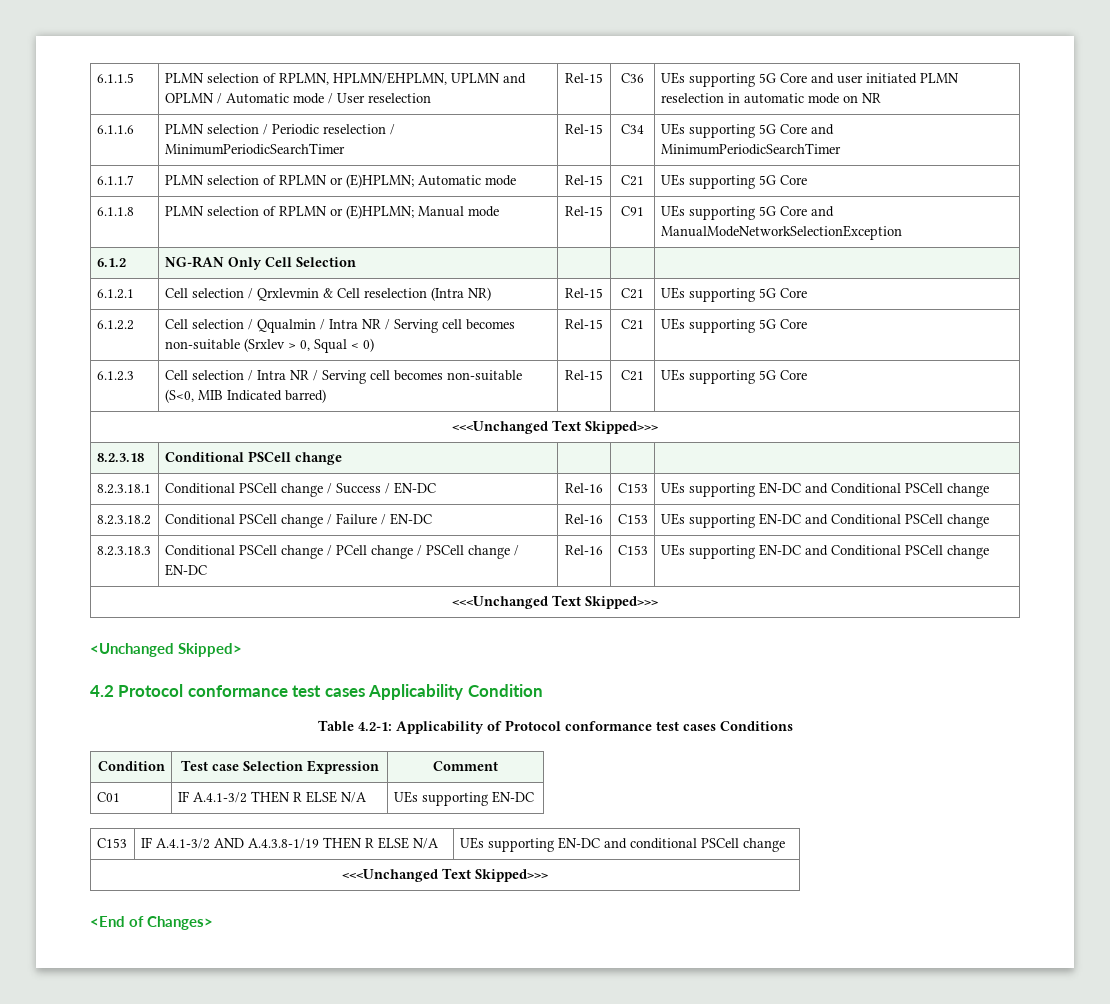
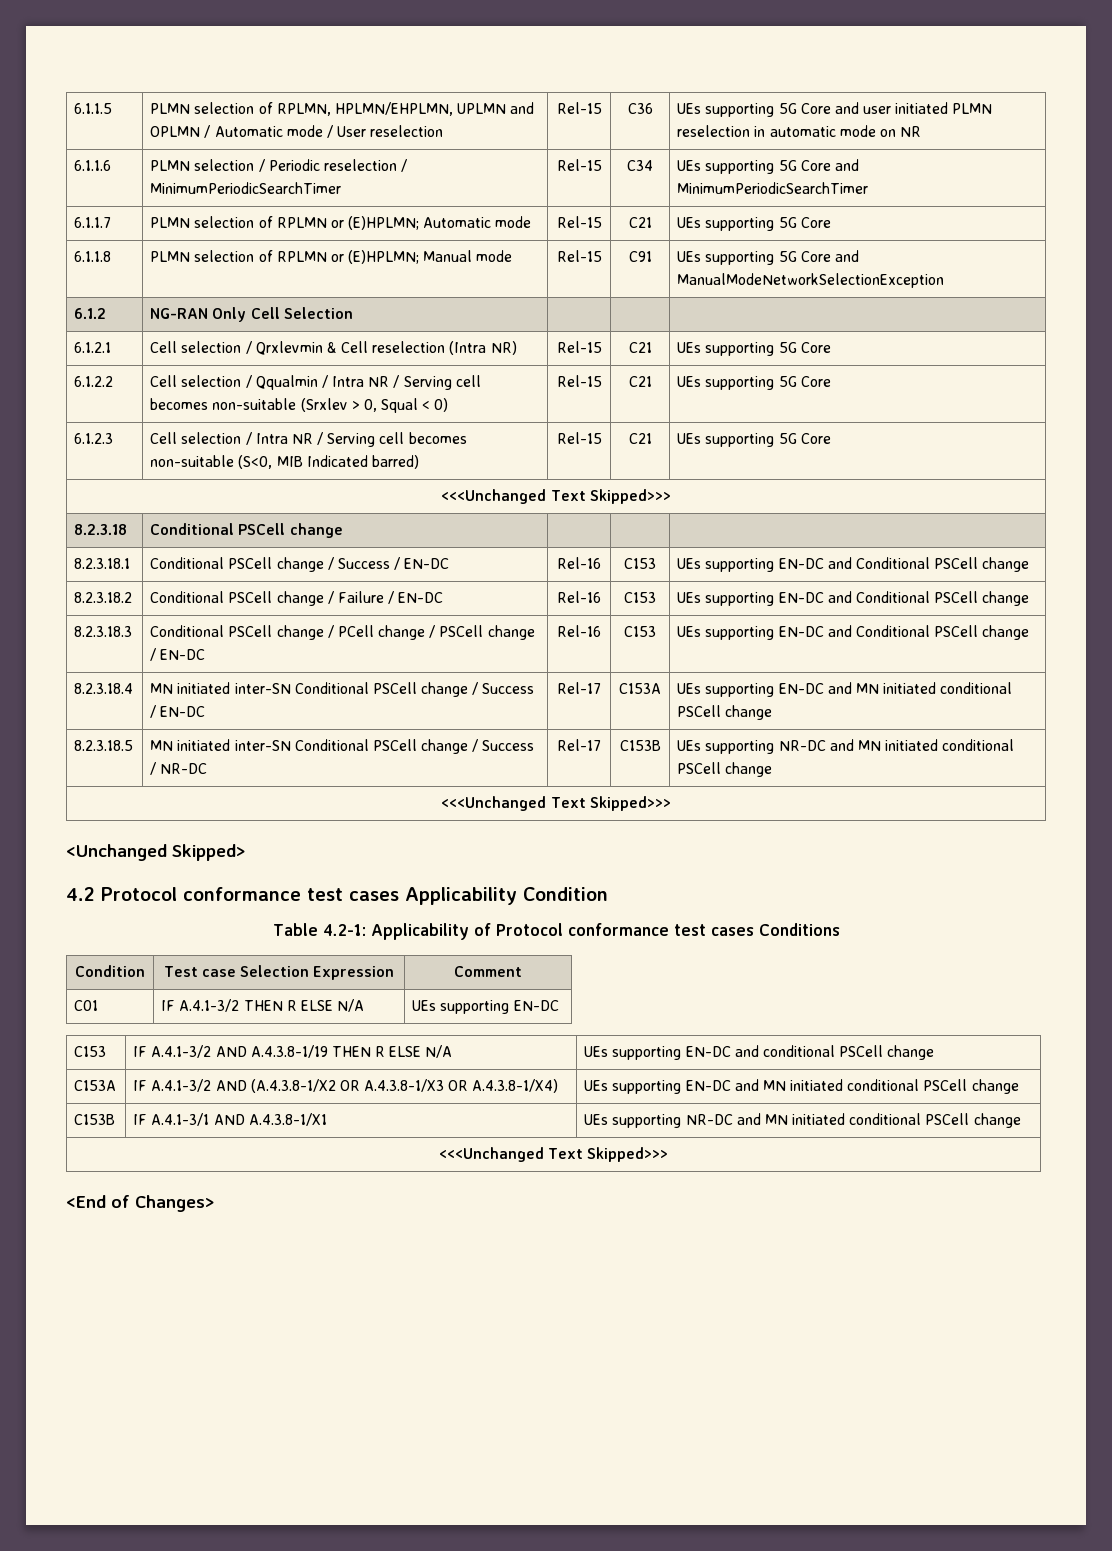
+ 8.2.3.18.4 | MN initiated inter-SN Conditional PSCell change / Success / EN-DC | Rel-17 | C153A | UEs supporting EN-DC and MN initiated conditional PSCell change
+ 8.2.3.18.5 | MN initiated inter-SN Conditional PSCell change / Success / NR-DC | Rel-17 | C153B | UEs supporting NR-DC and MN initiated conditional PSCell change
+ C153A | IF A.4.1-3/2 AND (A.4.3.8-1/X2 OR A.4.3.8-1/X3 OR A.4.3.8-1/X4) | UEs supporting EN-DC and MN initiated conditional PSCell change
+ C153B | IF A.4.1-3/1 AND A.4.3.8-1/X1 | UEs supporting NR-DC and MN initiated conditional PSCell change

